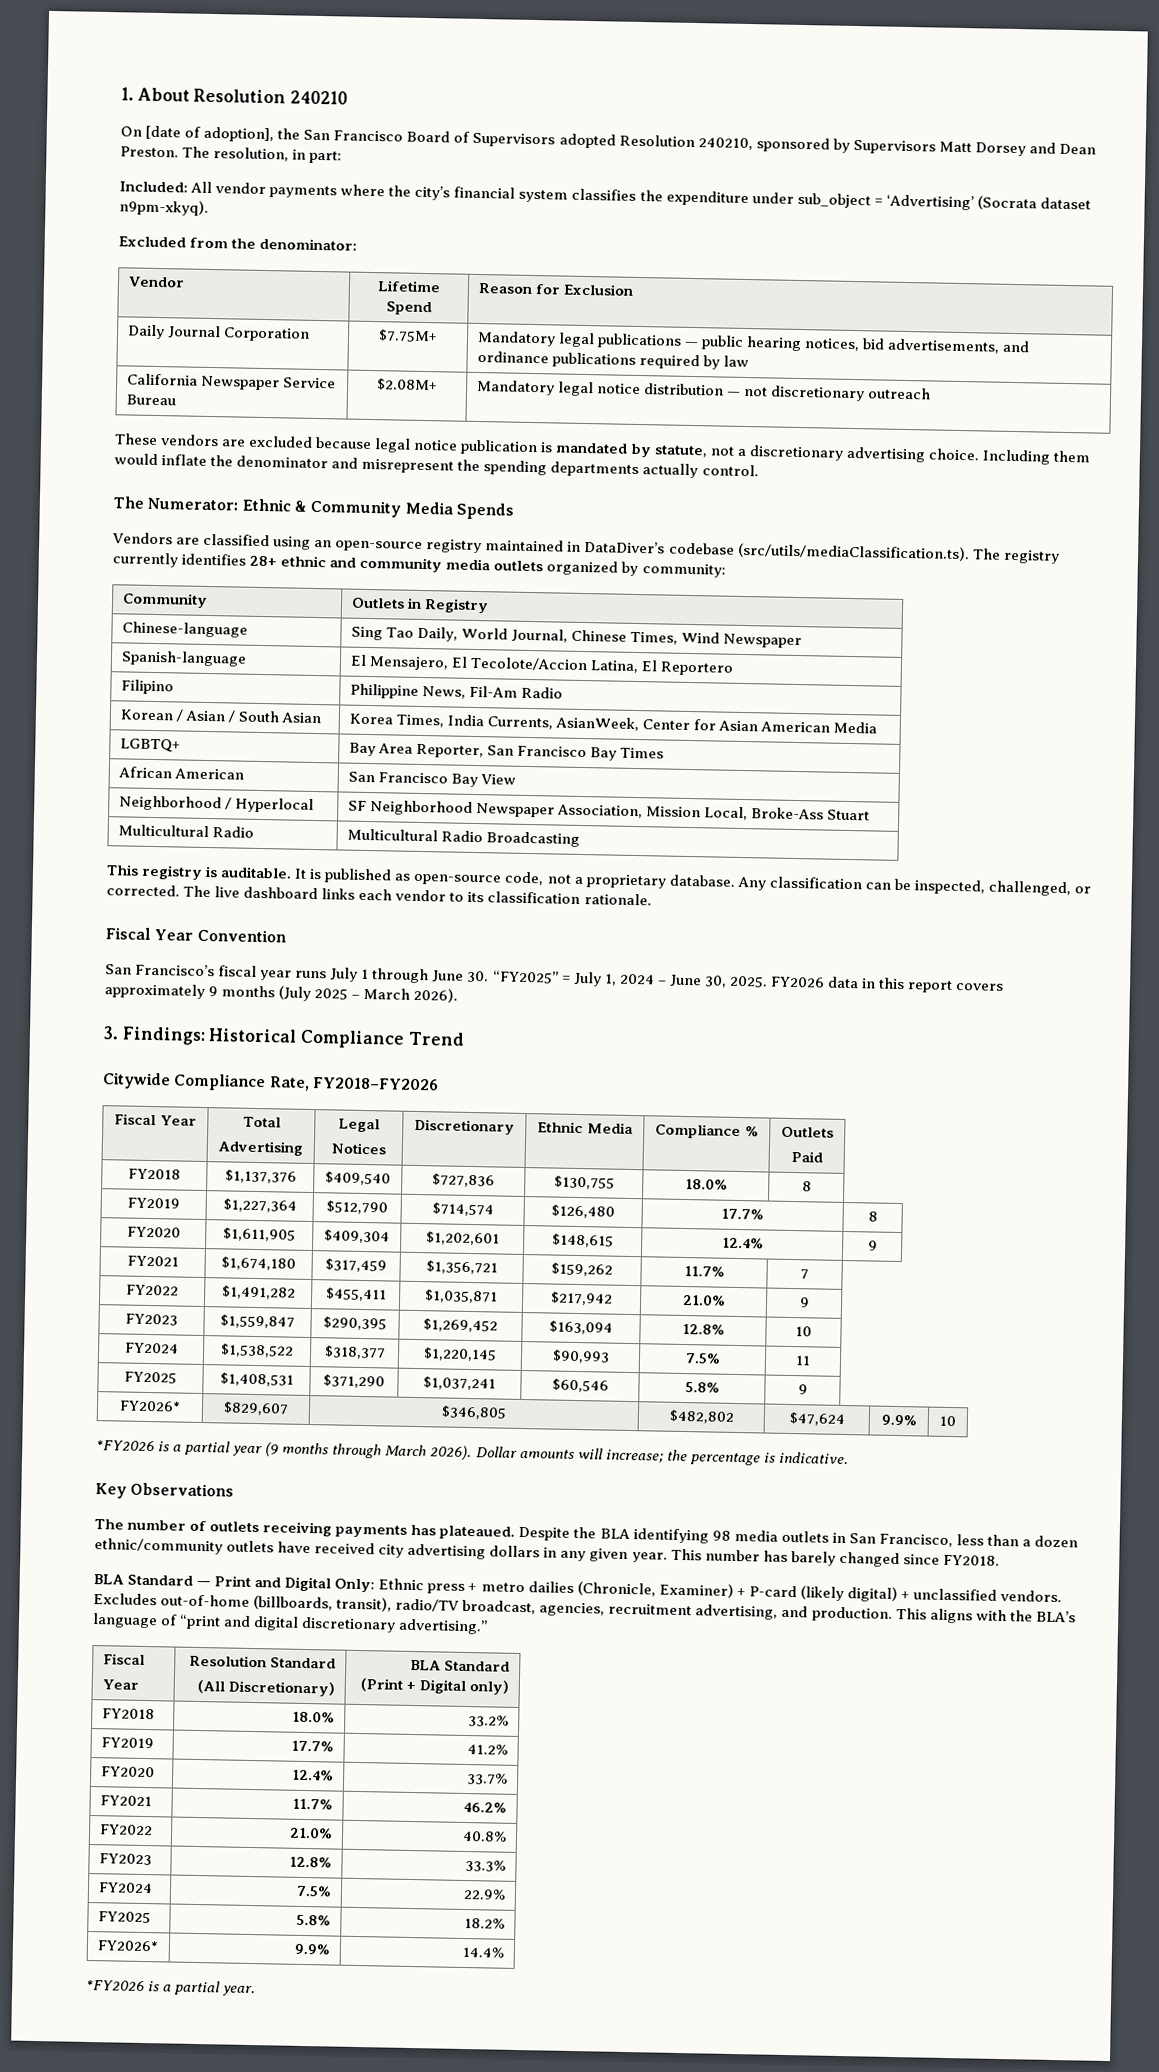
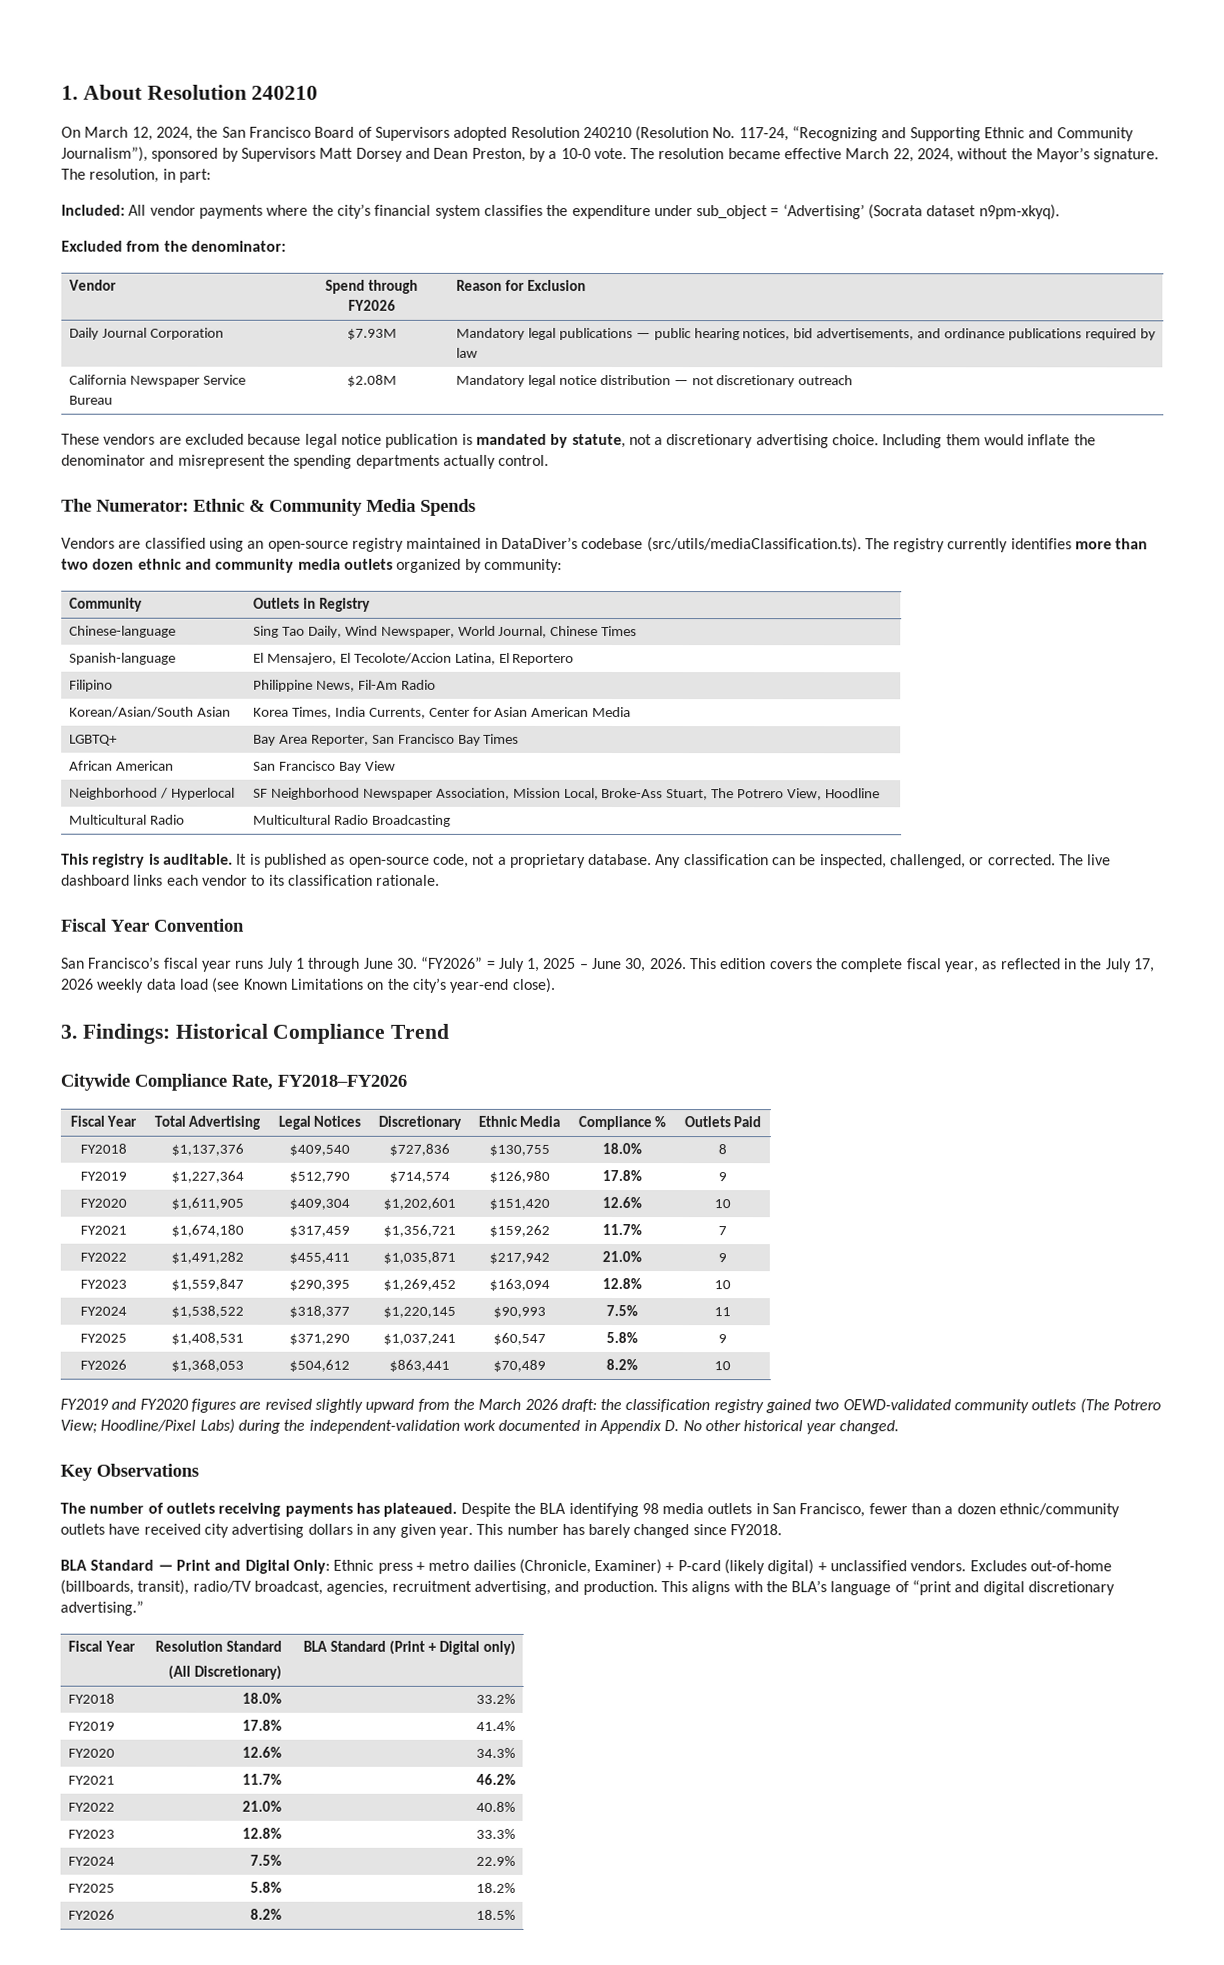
- On [date of adoption], the San Francisco Board of Supervisors adopted Resolution 240210, sponsored by Supervisors Matt Dorsey and Dean Preston.
+ On March 12, 2024, the San Francisco Board of Supervisors adopted Resolution 240210 (Resolution No. 117-24, “Recognizing and Supporting Ethnic and Community Journalism”), sponsored by Supervisors Matt Dorsey and Dean Preston, by a 10-0 vote. The resolution became effective March 22, 2024, without the Mayor’s signature.
- Vendor | Lifetime Spend | Reason for Exclusion
+ Vendor | Spend through FY2026 | Reason for Exclusion
- Daily Journal Corporation | $7.75M+ | Mandatory legal publications — public hearing notices, bid advertisements, and ordinance publications required by law
+ Daily Journal Corporation | $7.93M | Mandatory legal publications — public hearing notices, bid advertisements, and ordinance publications required by law
- California Newspaper Service Bureau | $2.08M+ | Mandatory legal notice distribution — not discretionary outreach
+ California Newspaper Service Bureau | $2.08M | Mandatory legal notice distribution — not discretionary outreach
- Vendors are classified using an open-source registry maintained in DataDiver’s codebase (src/utils/mediaClassification.ts). The registry currently identifies 28+ ethnic and community media outlets organized by community:
+ Vendors are classified using an open-source registry maintained in DataDiver’s codebase (src/utils/mediaClassification.ts). The registry currently identifies more than two dozen ethnic and community media outlets organized by community:
- Chinese-language | Sing Tao Daily, World Journal, Chinese Times, Wind Newspaper
+ Chinese-language | Sing Tao Daily, Wind Newspaper, World Journal, Chinese Times
- Korean / Asian / South Asian | Korea Times, India Currents, AsianWeek, Center for Asian American Media
+ Korean/Asian/South Asian | Korea Times, India Currents, Center for Asian American Media
- Neighborhood / Hyperlocal | SF Neighborhood Newspaper Association, Mission Local, Broke-Ass Stuart
+ Neighborhood / Hyperlocal | SF Neighborhood Newspaper Association, Mission Local, Broke-Ass Stuart, The Potrero View, Hoodline
- San Francisco’s fiscal year runs July 1 through June 30. “FY2025” = July 1, 2024 – June 30, 2025. FY2026 data in this report covers approximately 9 months (July 2025 – March 2026).
+ San Francisco’s fiscal year runs July 1 through June 30. “FY2026” = July 1, 2025 – June 30, 2026. This edition covers the complete fiscal year, as reflected in the July 17, 2026 weekly data load (see Known Limitations on the city’s year-end close).
- Fiscal Year | Total
- Advertising | Legal
- Notices | Discretionary | Ethnic Media | Compliance % | Outlets
- Paid
+ Fiscal Year | Total Advertising | Legal Notices | Discretionary | Ethnic Media | Compliance % | Outlets Paid
- FY2019 | $1,227,364 | $512,790 | $714,574 | $126,480 | 17.7% | 8
+ FY2019 | $1,227,364 | $512,790 | $714,574 | $126,980 | 17.8% | 9
- FY2020 | $1,611,905 | $409,304 | $1,202,601 | $148,615 | 12.4% | 9
+ FY2020 | $1,611,905 | $409,304 | $1,202,601 | $151,420 | 12.6% | 10
- FY2025 | $1,408,531 | $371,290 | $1,037,241 | $60,546 | 5.8% | 9
+ FY2025 | $1,408,531 | $371,290 | $1,037,241 | $60,547 | 5.8% | 9
- FY2026* | $829,607 | $346,805 | $482,802 | $47,624 | 9.9% | 10
- *FY2026 is a partial year (9 months through March 2026). Dollar amounts will increase; the percentage is indicative.
+ FY2026 | $1,368,053 | $504,612 | $863,441 | $70,489 | 8.2% | 10
+ FY2019 and FY2020 figures are revised slightly upward from the March 2026 draft: the classification registry gained two OEWD-validated community outlets (The Potrero View; Hoodline/Pixel Labs) during the independent-validation work documented in Appendix D. No other historical year changed.
- Despite the BLA identifying 98 media outlets in San Francisco, less than a dozen ethnic/community outlets have received city advertising dollars in any given year.
+ Despite the BLA identifying 98 media outlets in San Francisco, fewer than a dozen ethnic/community outlets have received city advertising dollars in any given year.
  This aligns with the BLA’s language of “print and digital discretionary advertising.”
- Fiscal
- Year | Resolution Standard
- (All Discretionary) | BLA Standard
- (Print + Digital only)
+ Fiscal Year | Resolution Standard
+ (All Discretionary) | BLA Standard (Print + Digital only)
- FY2019 | 17.7% | 41.2%
- FY2020 | 12.4% | 33.7%
+ FY2019 | 17.8% | 41.4%
+ FY2020 | 12.6% | 34.3%
- FY2026* | 9.9% | 14.4%
- *FY2026 is a partial year.
+ FY2026 | 8.2% | 18.5%

